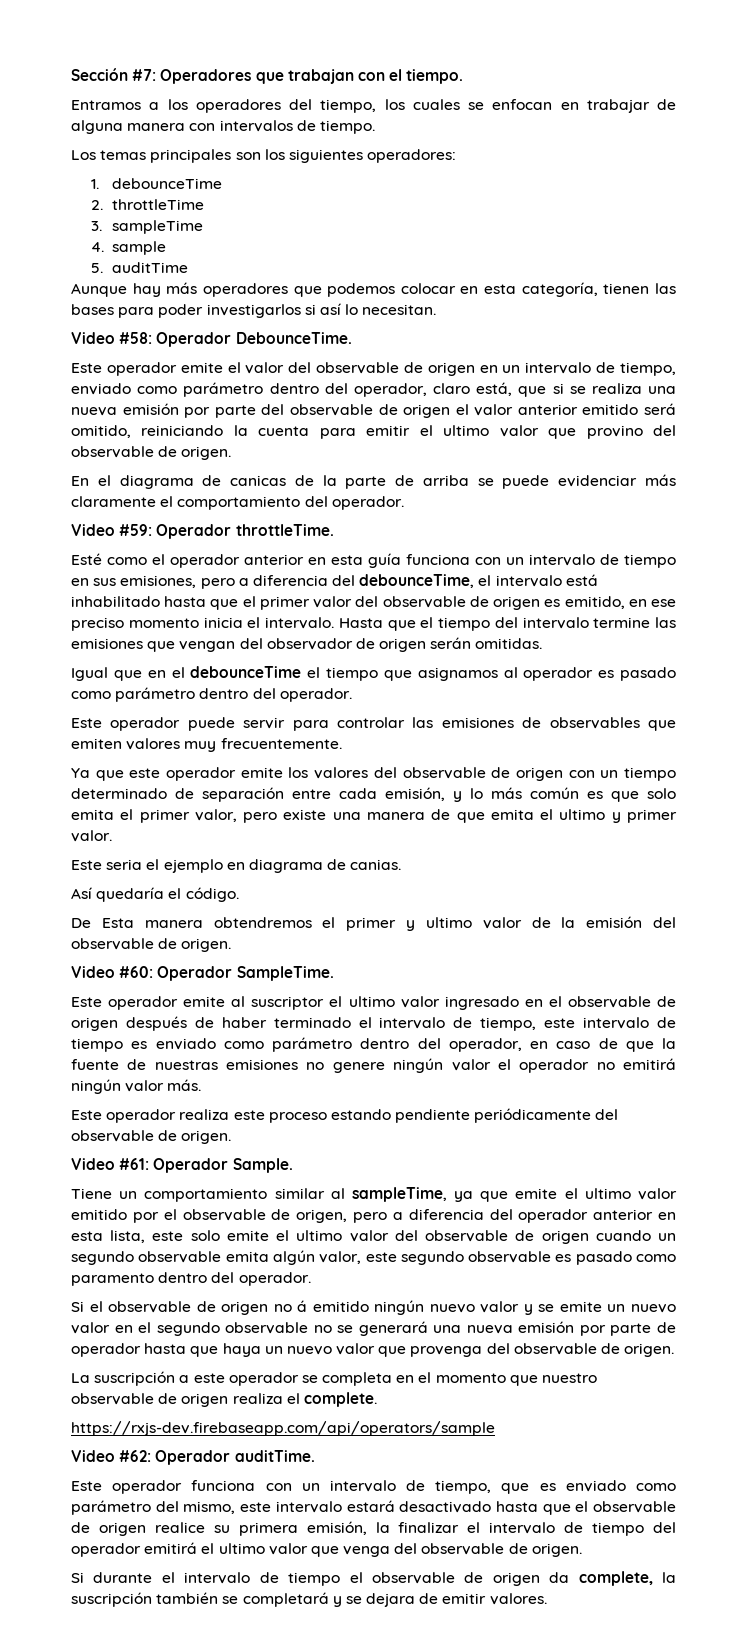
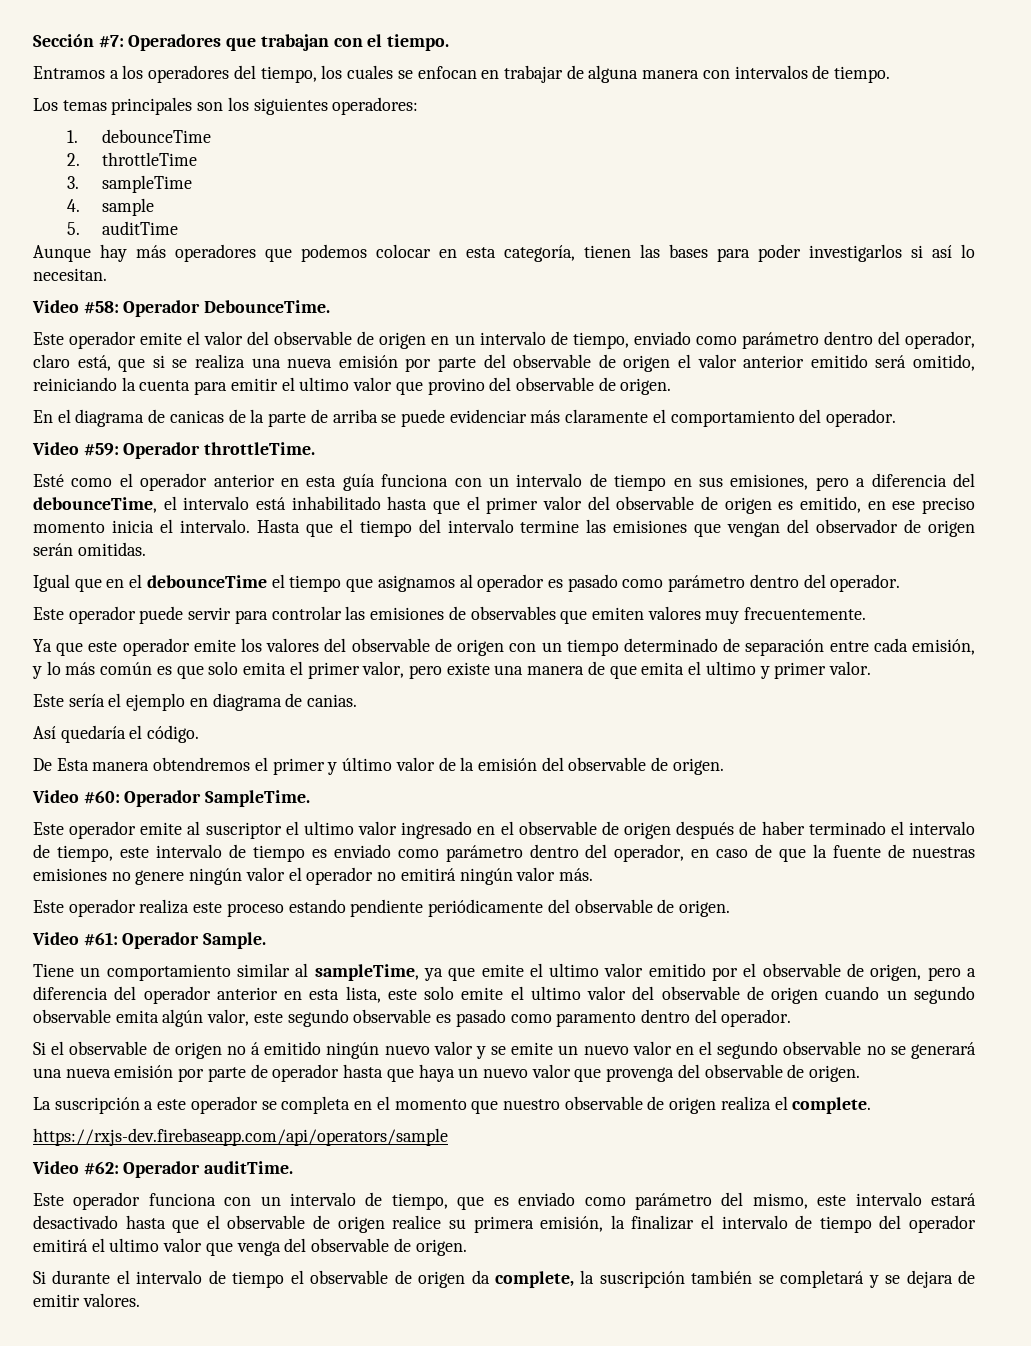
- Este seria el ejemplo en diagrama de canias.
+ Este sería el ejemplo en diagrama de canias.
- De Esta manera obtendremos el primer y ultimo valor de la emisión del observable de origen.
+ De Esta manera obtendremos el primer y último valor de la emisión del observable de origen.

